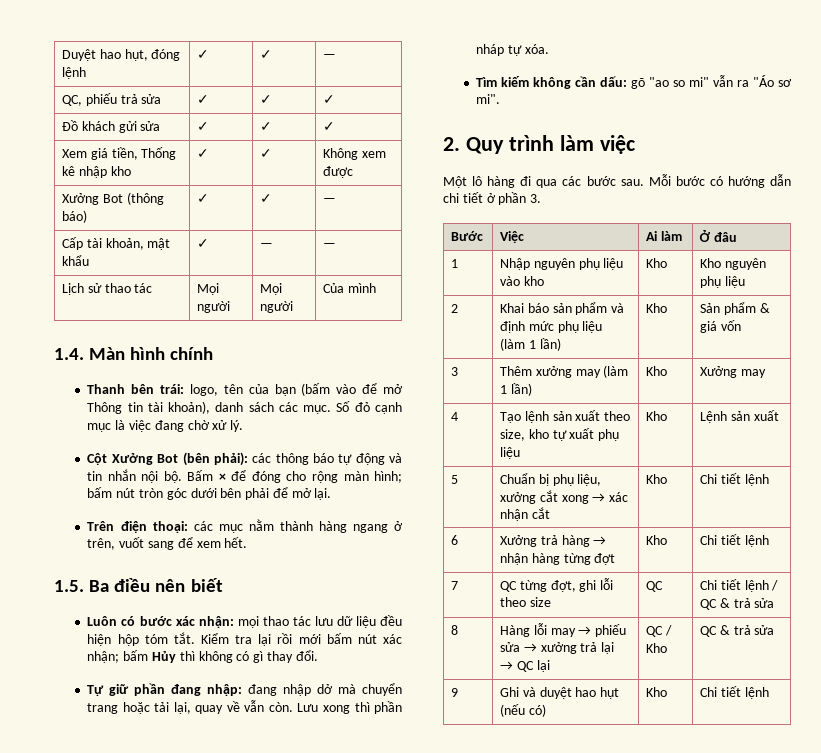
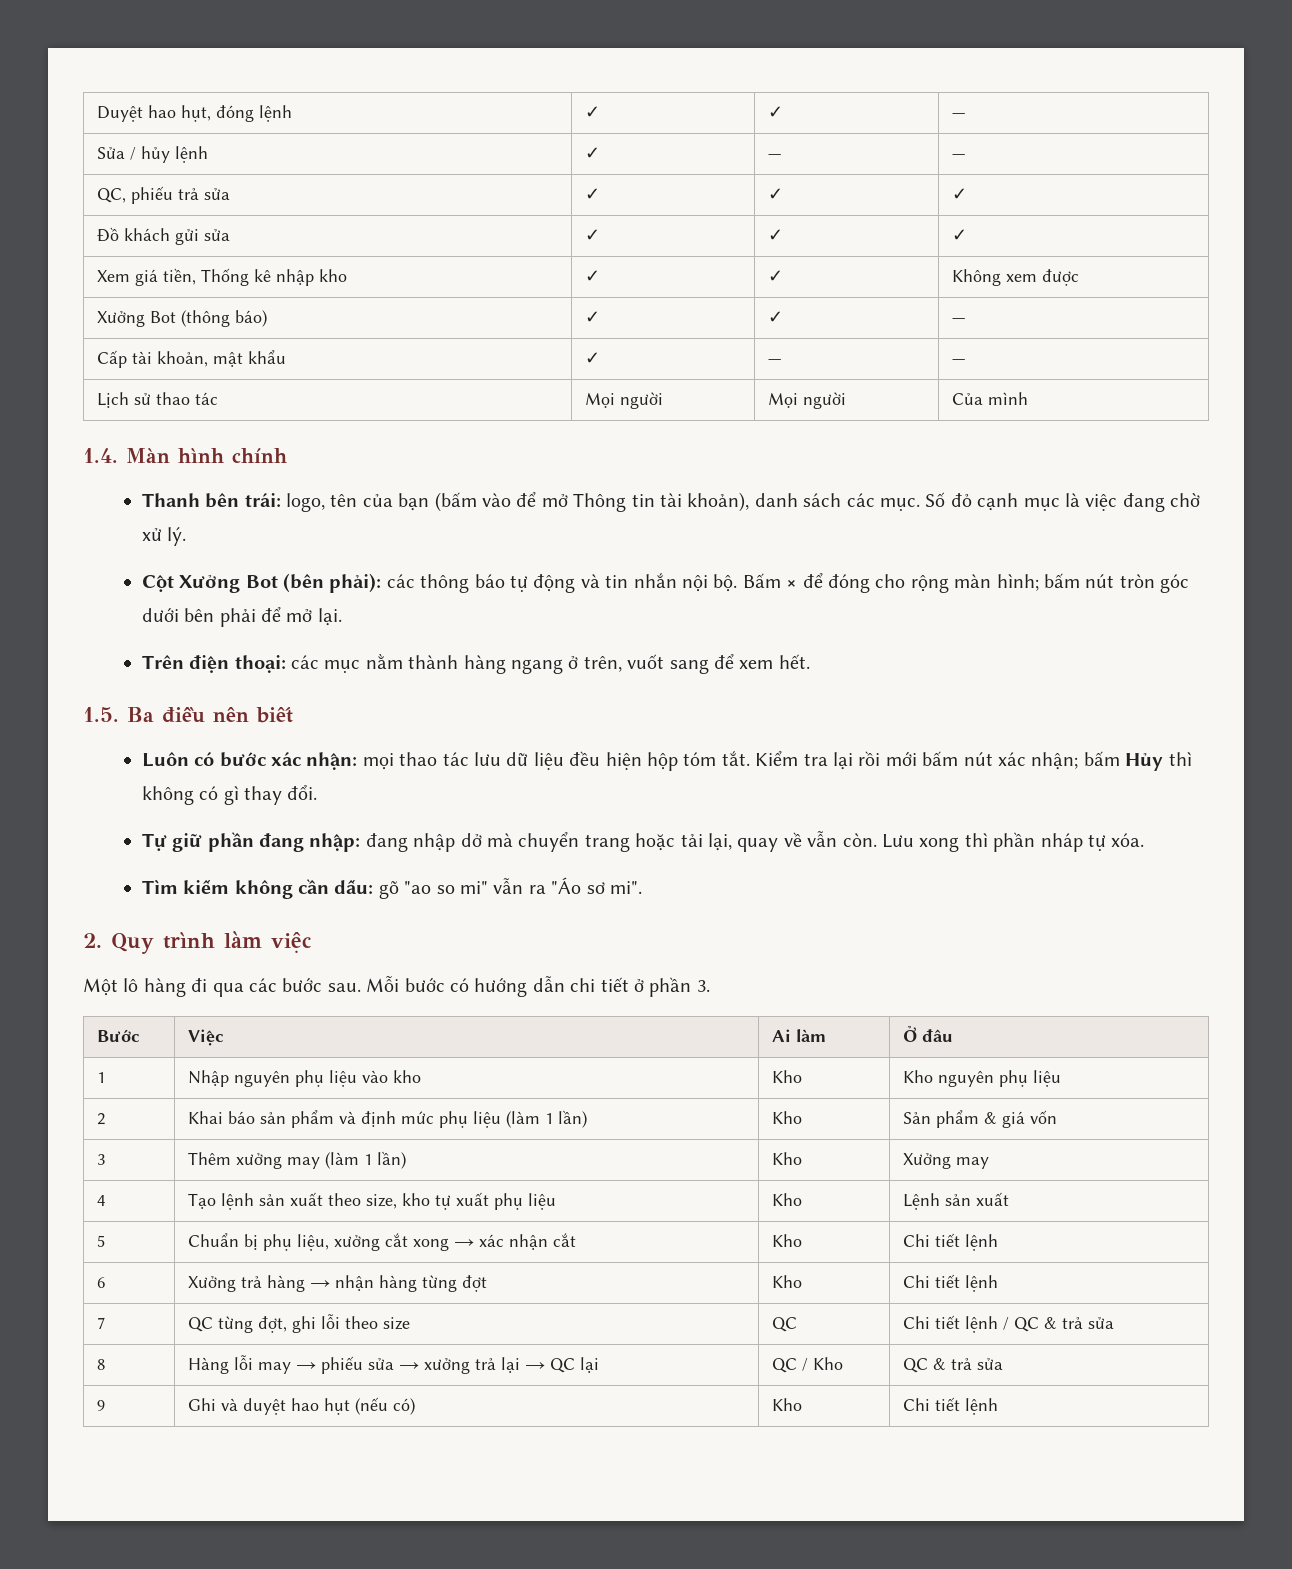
+ Sửa / hủy lệnh | ✓ | — | —

